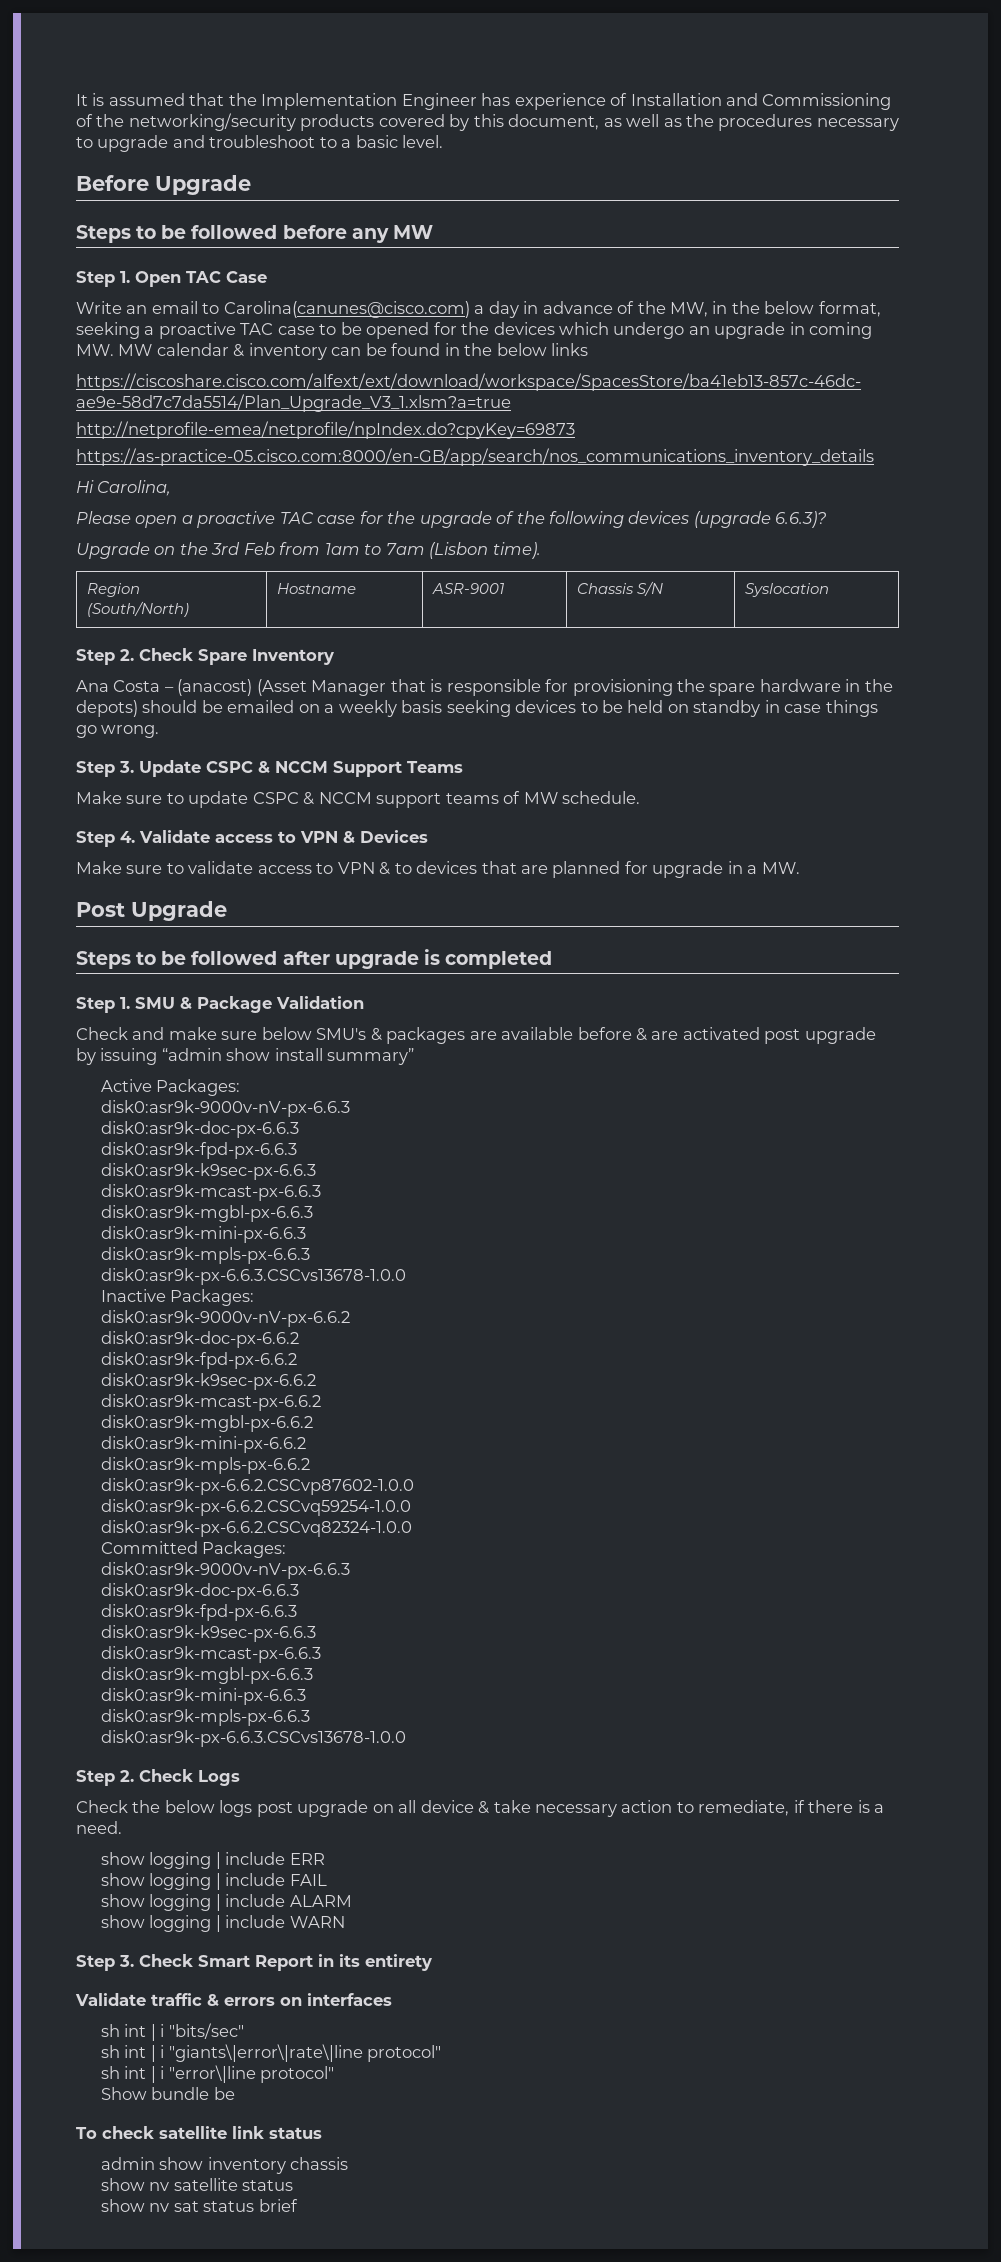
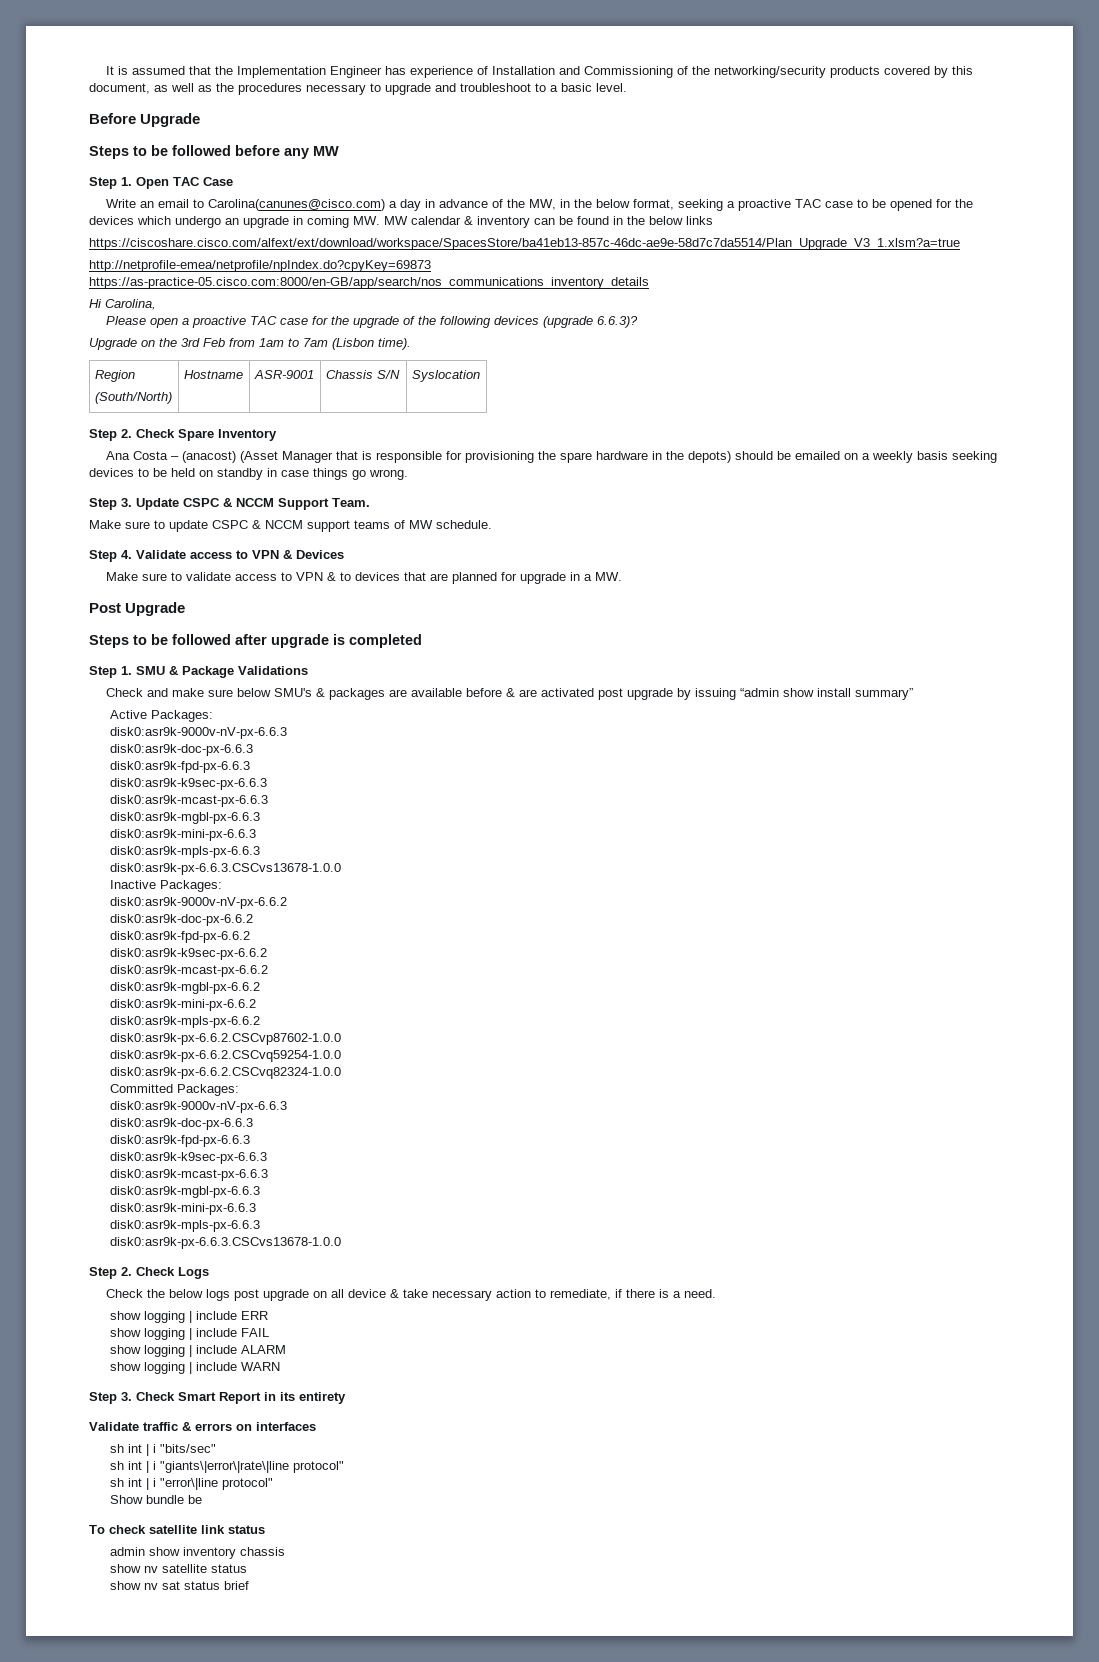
- Step 3. Update CSPC & NCCM Support Teams
+ Step 3. Update CSPC & NCCM Support Team.
- Step 1. SMU & Package Validation
+ Step 1. SMU & Package Validations

